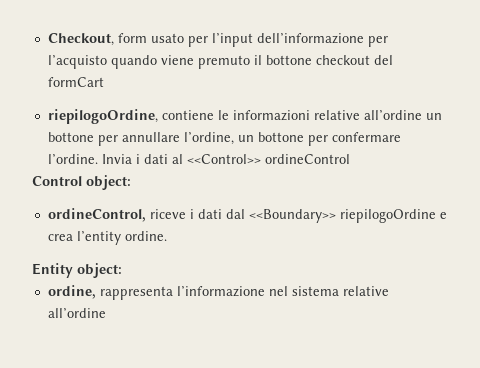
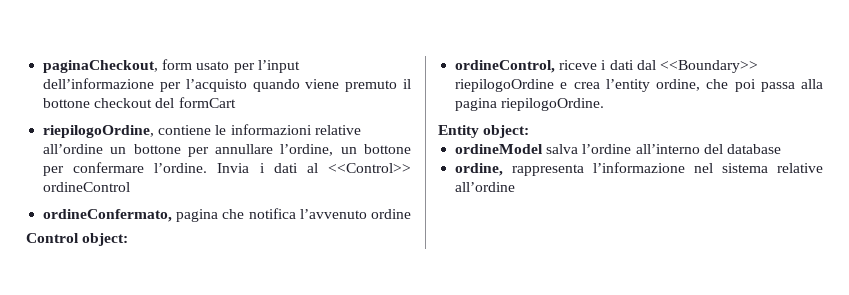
- Checkout, form usato per l’input dell’informazione per l’acquisto quando viene premuto il bottone checkout del formCart
+ paginaCheckout, form usato per l’input dell’informazione per l’acquisto quando viene premuto il bottone checkout del formCart
+ ordineConfermato, pagina che notifica l’avvenuto ordine
- ordineControl, riceve i dati dal <<Boundary>> riepilogoOrdine e crea l’entity ordine.
+ ordineControl, riceve i dati dal <<Boundary>> riepilogoOrdine e crea l’entity ordine, che poi passa alla pagina riepilogoOrdine.
  Entity object:
+ ordineModel salva l’ordine all’interno del database

